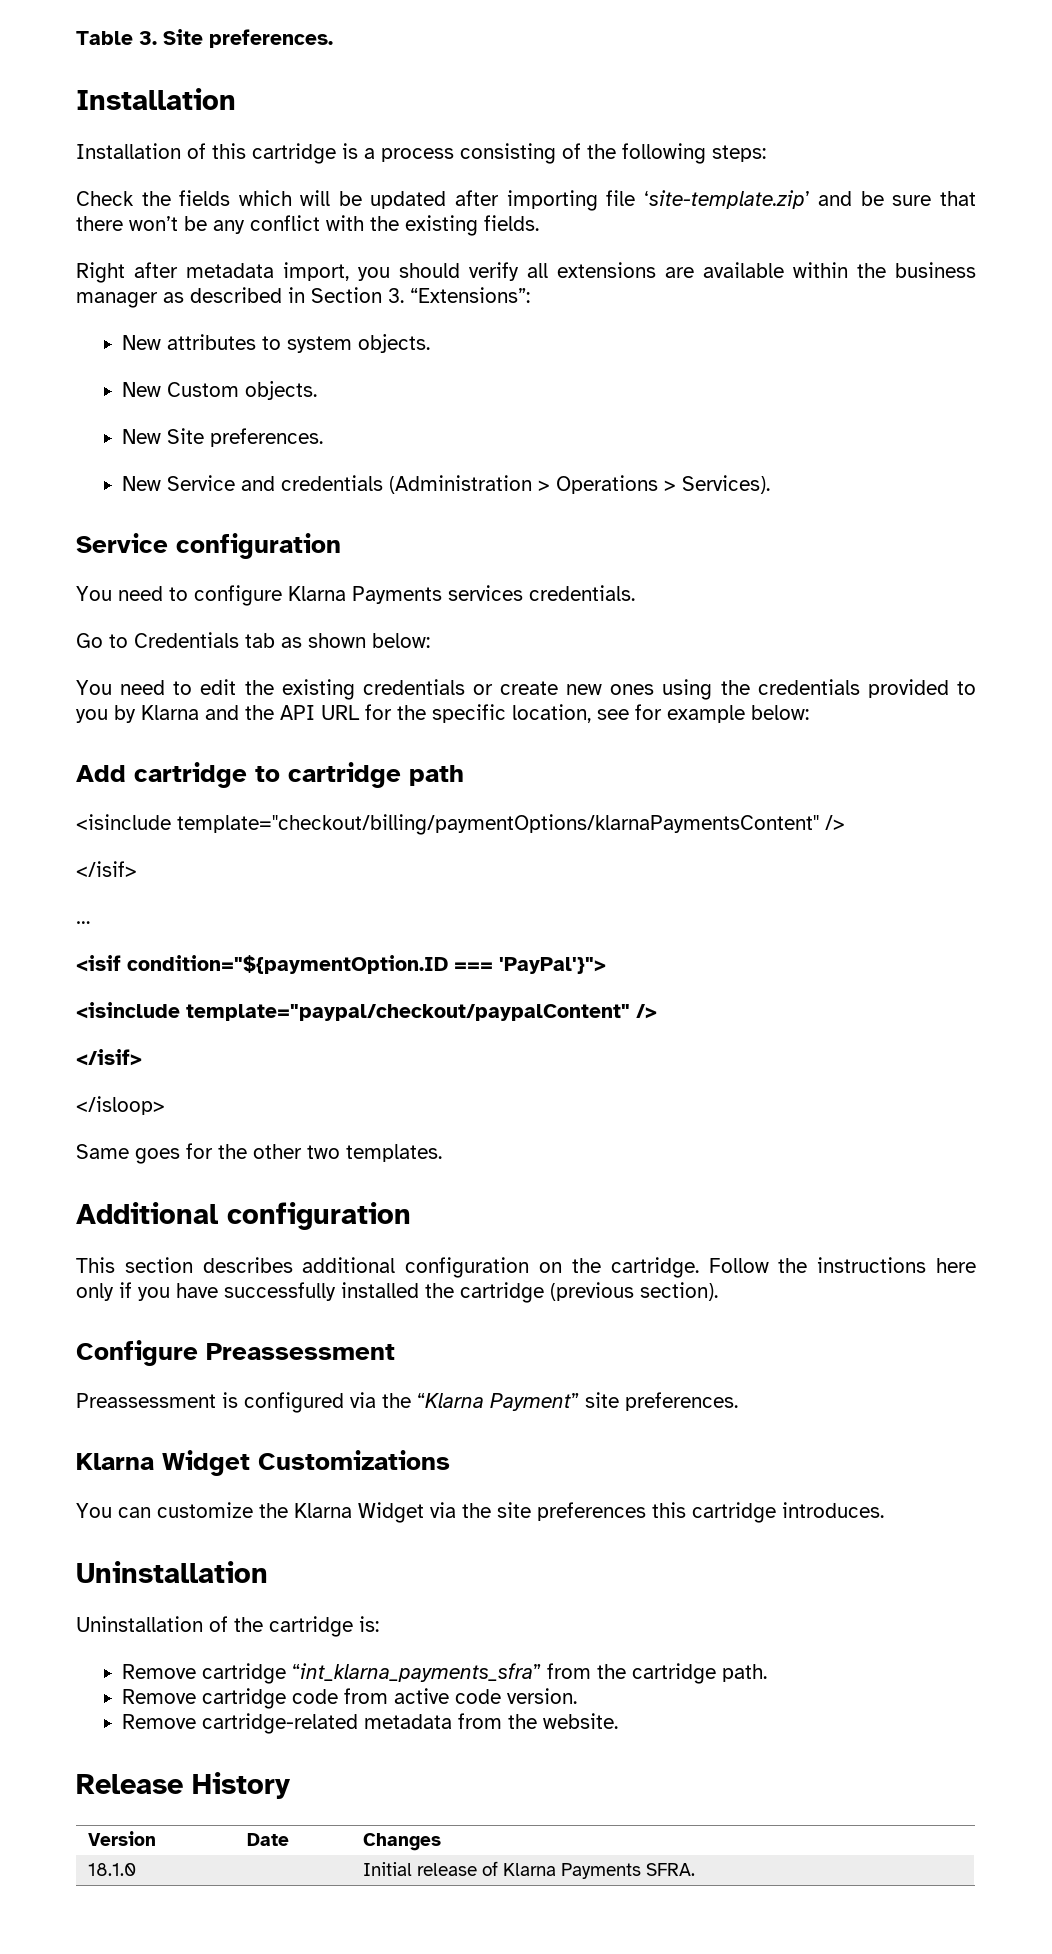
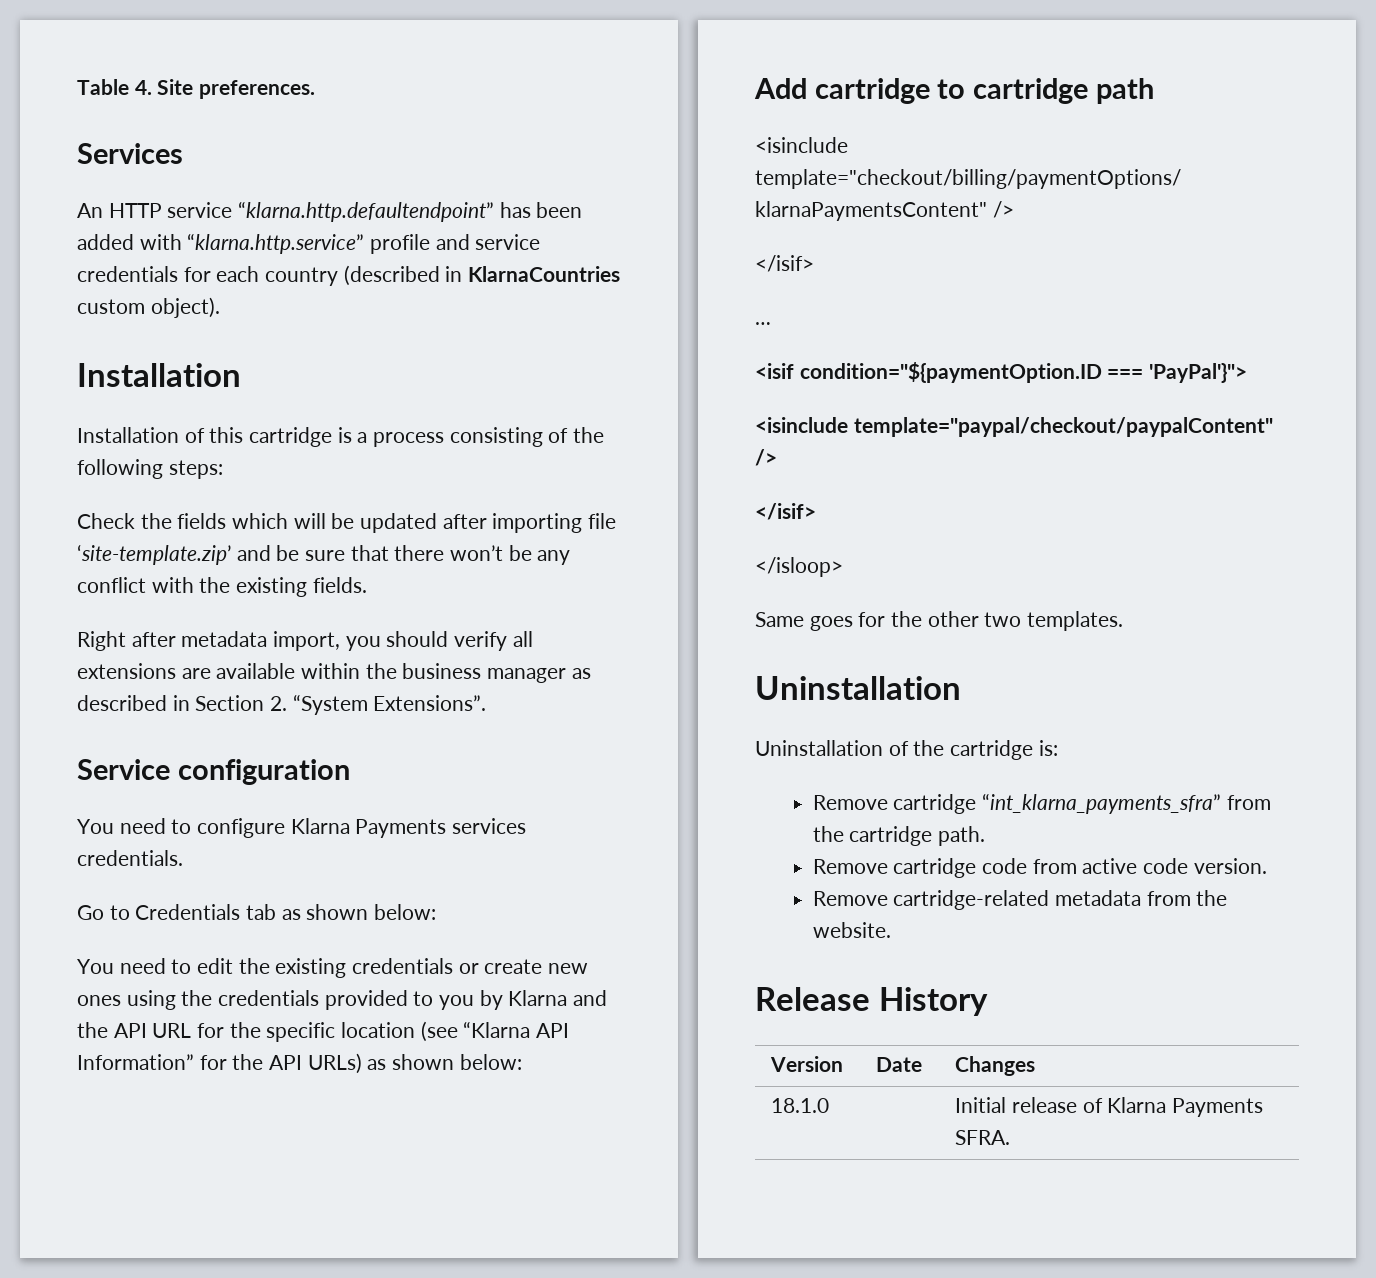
- Table 3. Site preferences.
+ Table 4. Site preferences.
+ Services
+ An HTTP service “klarna.http.defaultendpoint” has been added with “klarna.http.service” profile and service credentials for each country (described in KlarnaCountries custom object).
- Right after metadata import, you should verify all extensions are available within the business manager as described in Section 3. “Extensions”:
- New attributes to system objects.
- New Custom objects.
- New Site preferences.
- New Service and credentials (Administration > Operations > Services).
+ Right after metadata import, you should verify all extensions are available within the business manager as described in Section 2. “System Extensions”.
- You need to edit the existing credentials or create new ones using the credentials provided to you by Klarna and the API URL for the specific location, see for example below:
+ You need to edit the existing credentials or create new ones using the credentials provided to you by Klarna and the API URL for the specific location (see “Klarna API Information” for the API URLs) as shown below:
- Additional configuration
- This section describes additional configuration on the cartridge. Follow the instructions here only if you have successfully installed the cartridge (previous section).
- Configure Preassessment
- Preassessment is configured via the “Klarna Payment” site preferences.
- Klarna Widget Customizations
- You can customize the Klarna Widget via the site preferences this cartridge introduces.

